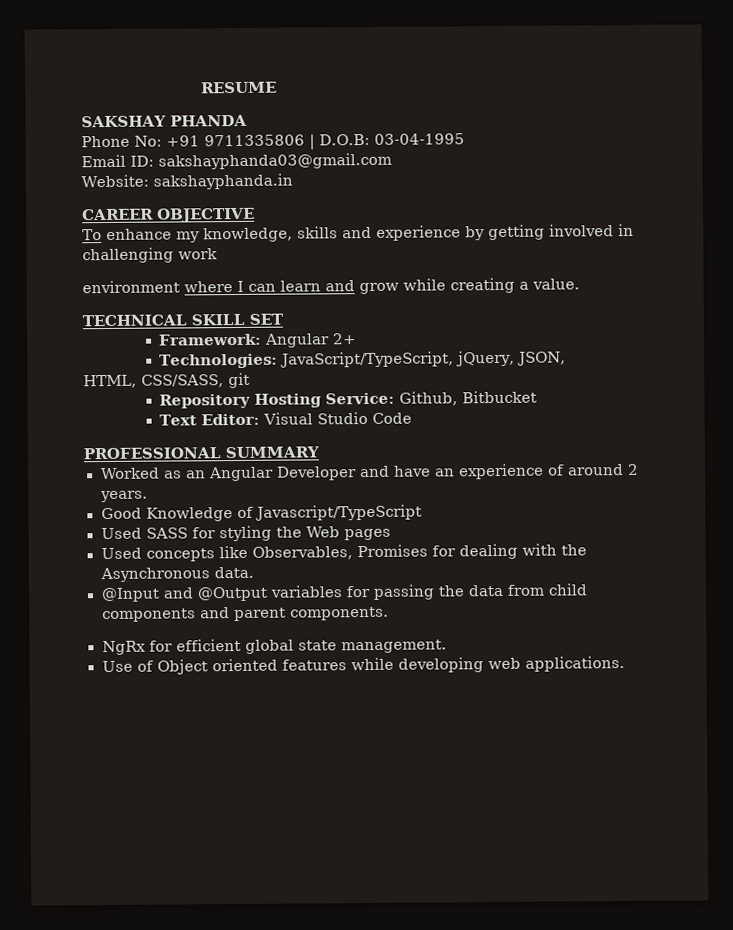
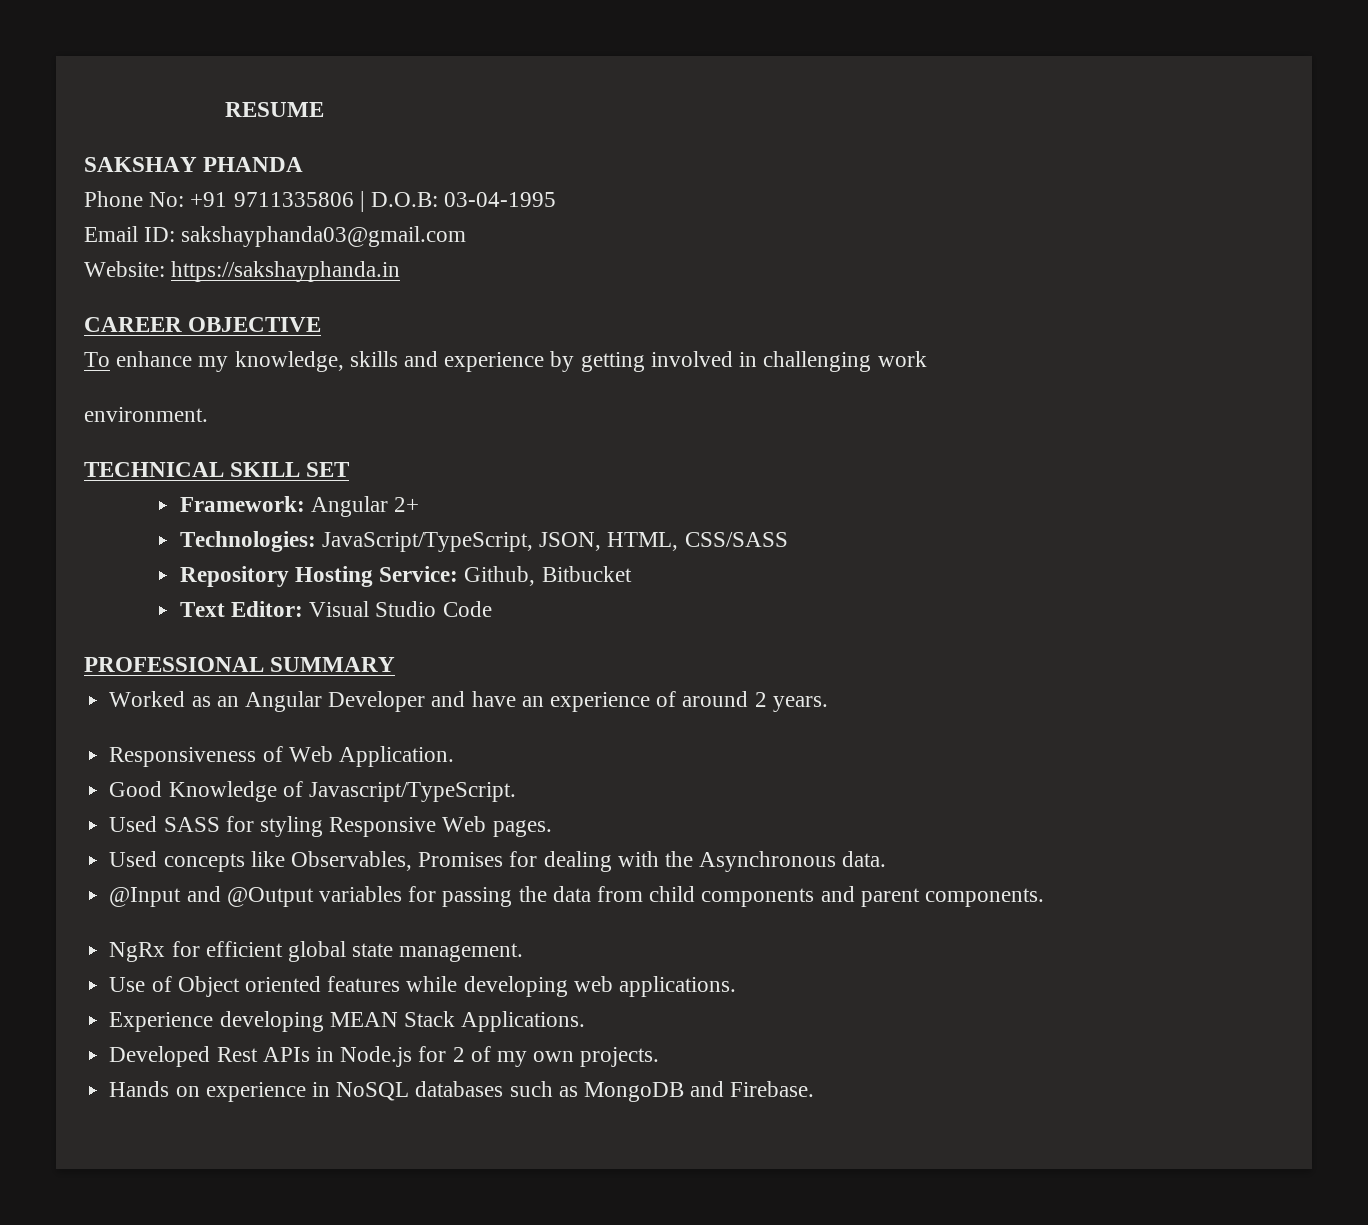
- Website: sakshayphanda.in
+ Website: https://sakshayphanda.in
- environment where I can learn and grow while creating a value.
+ environment.
- Technologies: JavaScript/TypeScript, jQuery, JSON,
- HTML, CSS/SASS, git
+ Technologies: JavaScript/TypeScript, JSON, HTML, CSS/SASS
+ Responsiveness of Web Application.
- Good Knowledge of Javascript/TypeScript
+ Good Knowledge of Javascript/TypeScript.
- Used SASS for styling the Web pages
+ Used SASS for styling Responsive Web pages.
+ Experience developing MEAN Stack Applications.
+ Developed Rest APIs in Node.js for 2 of my own projects.
+ Hands on experience in NoSQL databases such as MongoDB and Firebase.

